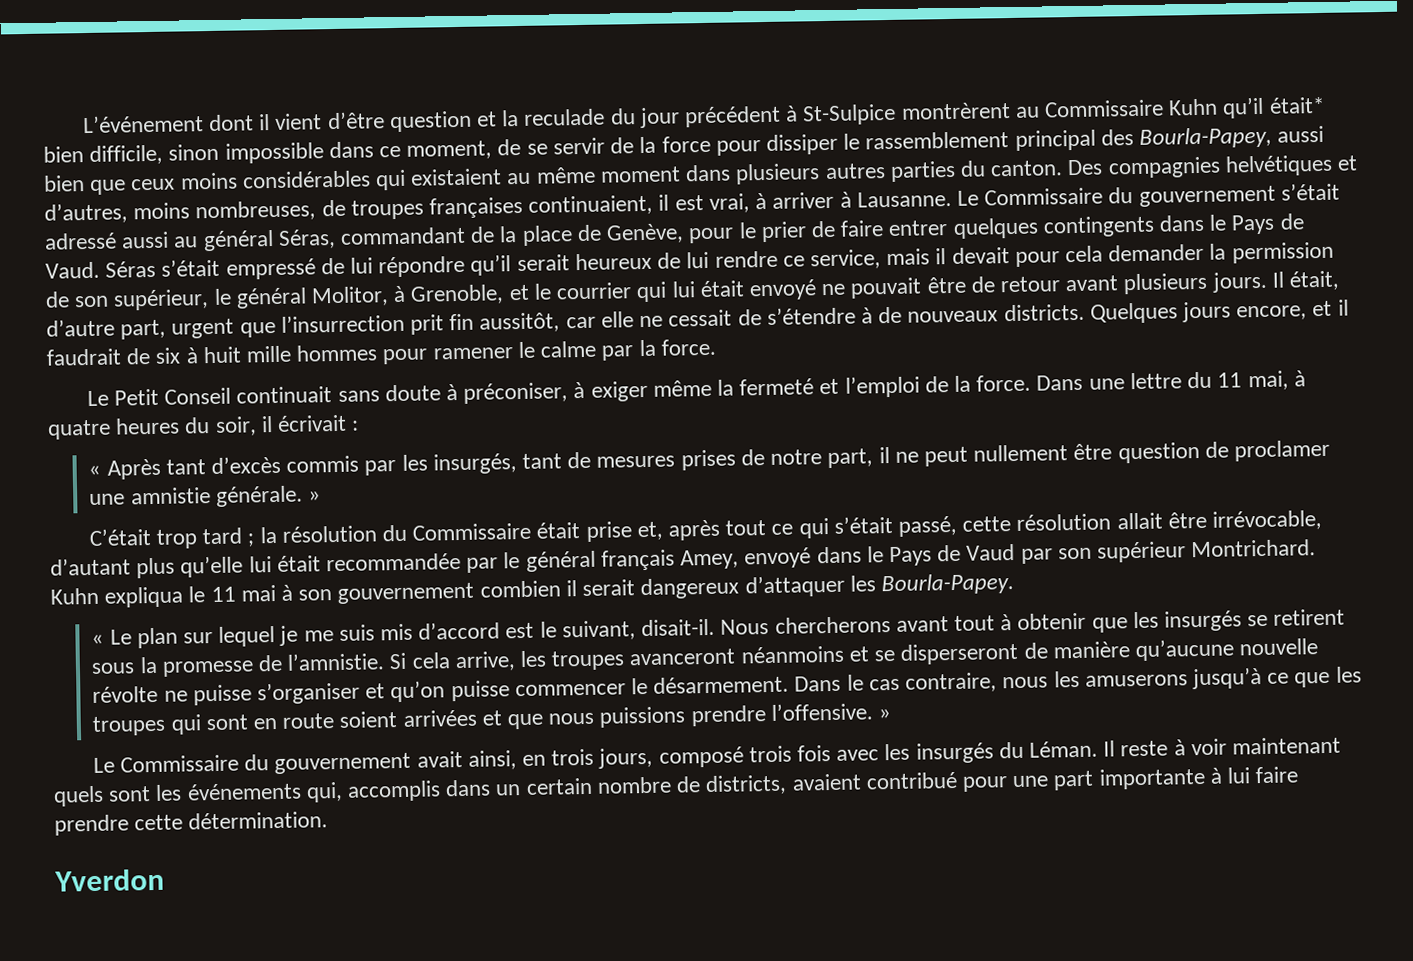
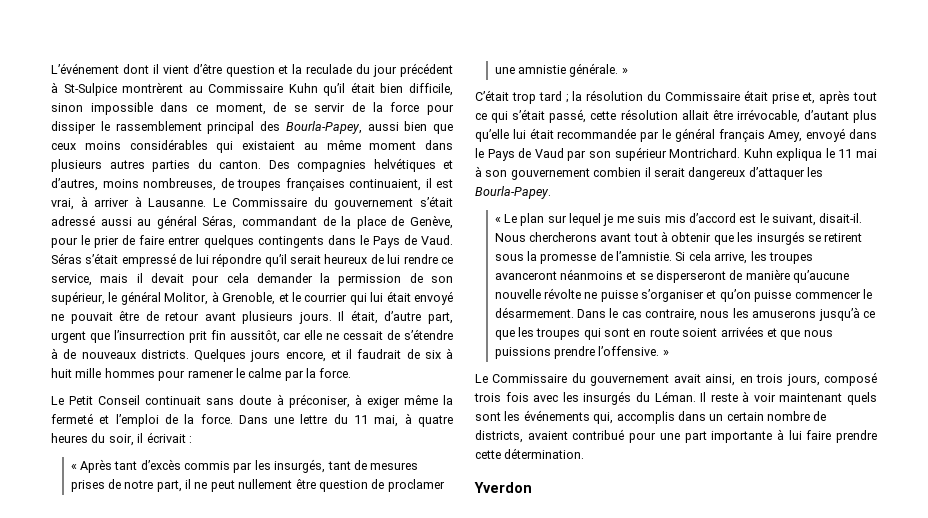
- L’événement dont il vient d’être question et la reculade du jour précédent à St-Sulpice montrèrent au Commissaire Kuhn qu’il était* bien difficile, sinon impossible dans ce moment, de se servir de la force pour dissiper le rassemblement principal des Bourla-Papey, aussi bien que ceux moins considérables qui existaient au même moment dans plusieurs autres parties du canton.
+ L’événement dont il vient d’être question et la reculade du jour précédent à St-Sulpice montrèrent au Commissaire Kuhn qu’il était bien difficile, sinon impossible dans ce moment, de se servir de la force pour dissiper le rassemblement principal des Bourla-Papey, aussi bien que ceux moins considérables qui existaient au même moment dans plusieurs autres parties du canton.

